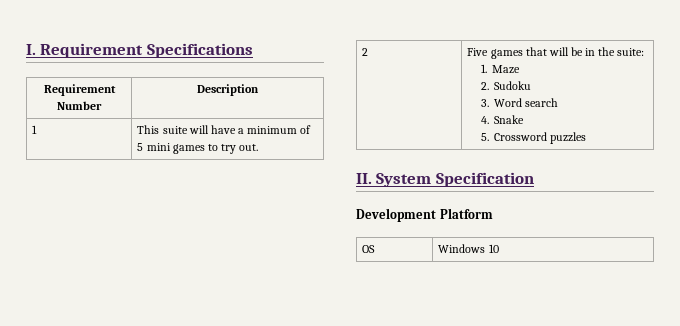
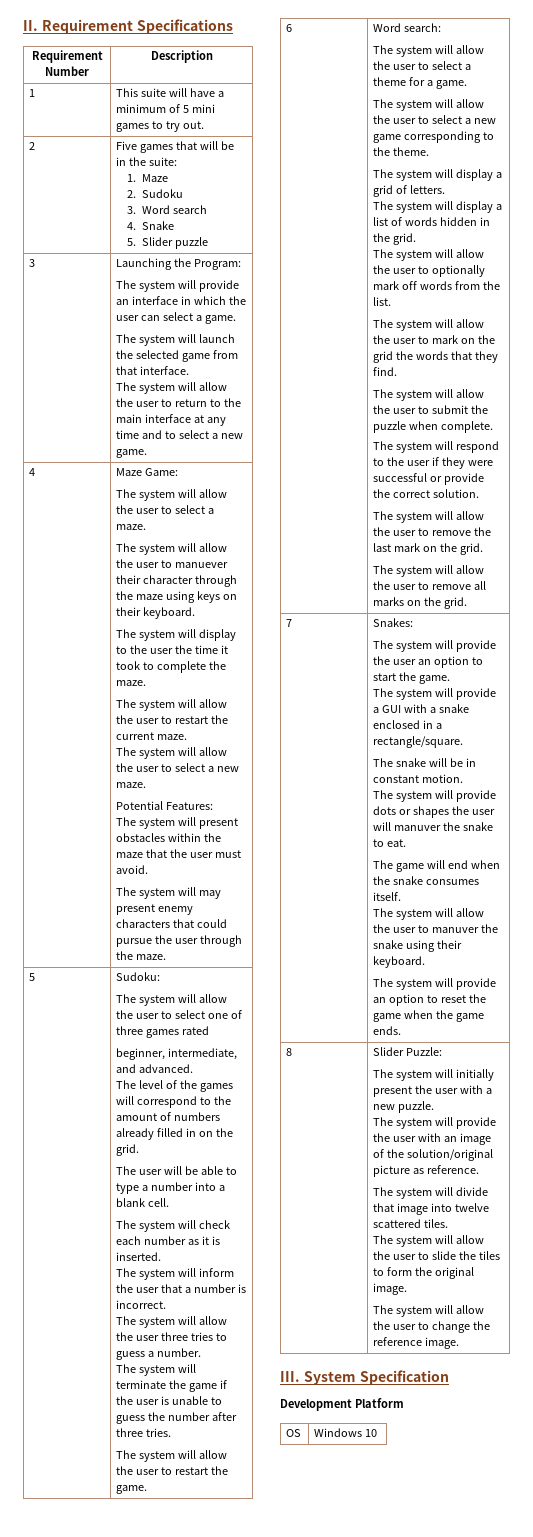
- I. Requirement Specifications
+ II. Requirement Specifications
  2 | Five games that will be in the suite:
  1. Maze
  2. Sudoku
  3. Word search
  4. Snake
- 5. Crossword puzzles
- II. System Specification
+ 5. Slider puzzle
+ 3 | Launching the Program:
+ The system will provide an interface in which the user can select a game.
+ The system will launch the selected game from that interface.
+ The system will allow the user to return to the main interface at any time and to select a new game.
+ 4 | Maze Game:
+ The system will allow the user to select a maze.
+ The system will allow the user to manuever their character through the maze using keys on their keyboard.
+ The system will display to the user the time it took to complete the maze.
+ The system will allow the user to restart the current maze.
+ The system will allow the user to select a new maze.
+ Potential Features:
+ The system will present obstacles within the maze that the user must avoid.
+ The system will may present enemy characters that could pursue the user through the maze.
+ 5 | Sudoku:
+ The system will allow the user to select one of three games rated
+ beginner, intermediate, and advanced.
+ The level of the games will correspond to the amount of numbers already filled in on the grid.
+ The user will be able to type a number into a blank cell.
+ The system will check each number as it is inserted.
+ The system will inform the user that a number is incorrect.
+ The system will allow the user three tries to guess a number.
+ The system will terminate the game if the user is unable to guess the number after three tries.
+ The system will allow the user to restart the game.
+ 6 | Word search:
+ The system will allow the user to select a theme for a game.
+ The system will allow the user to select a new game corresponding to the theme.
+ The system will display a grid of letters.
+ The system will display a list of words hidden in the grid.
+ The system will allow the user to optionally mark off words from the list.
+ The system will allow the user to mark on the grid the words that they find.
+ The system will allow the user to submit the puzzle when complete.
+ The system will respond to the user if they were successful or provide the correct solution.
+ The system will allow the user to remove the last mark on the grid.
+ The system will allow the user to remove all marks on the grid.
+ 7 | Snakes:
+ The system will provide the user an option to start the game.
+ The system will provide a GUI with a snake enclosed in a rectangle/square.
+ The snake will be in constant motion.
+ The system will provide dots or shapes the user will manuver the snake to eat.
+ The game will end when the snake consumes itself.
+ The system will allow the user to manuver the snake using their keyboard.
+ The system will provide an option to reset the game when the game ends.
+ 8 | Slider Puzzle:
+ The system will initially present the user with a new puzzle.
+ The system will provide the user with an image of the solution/original picture as reference.
+ The system will divide that image into twelve scattered tiles.
+ The system will allow the user to slide the tiles to form the original image.
+ The system will allow the user to change the reference image.
+ III. System Specification

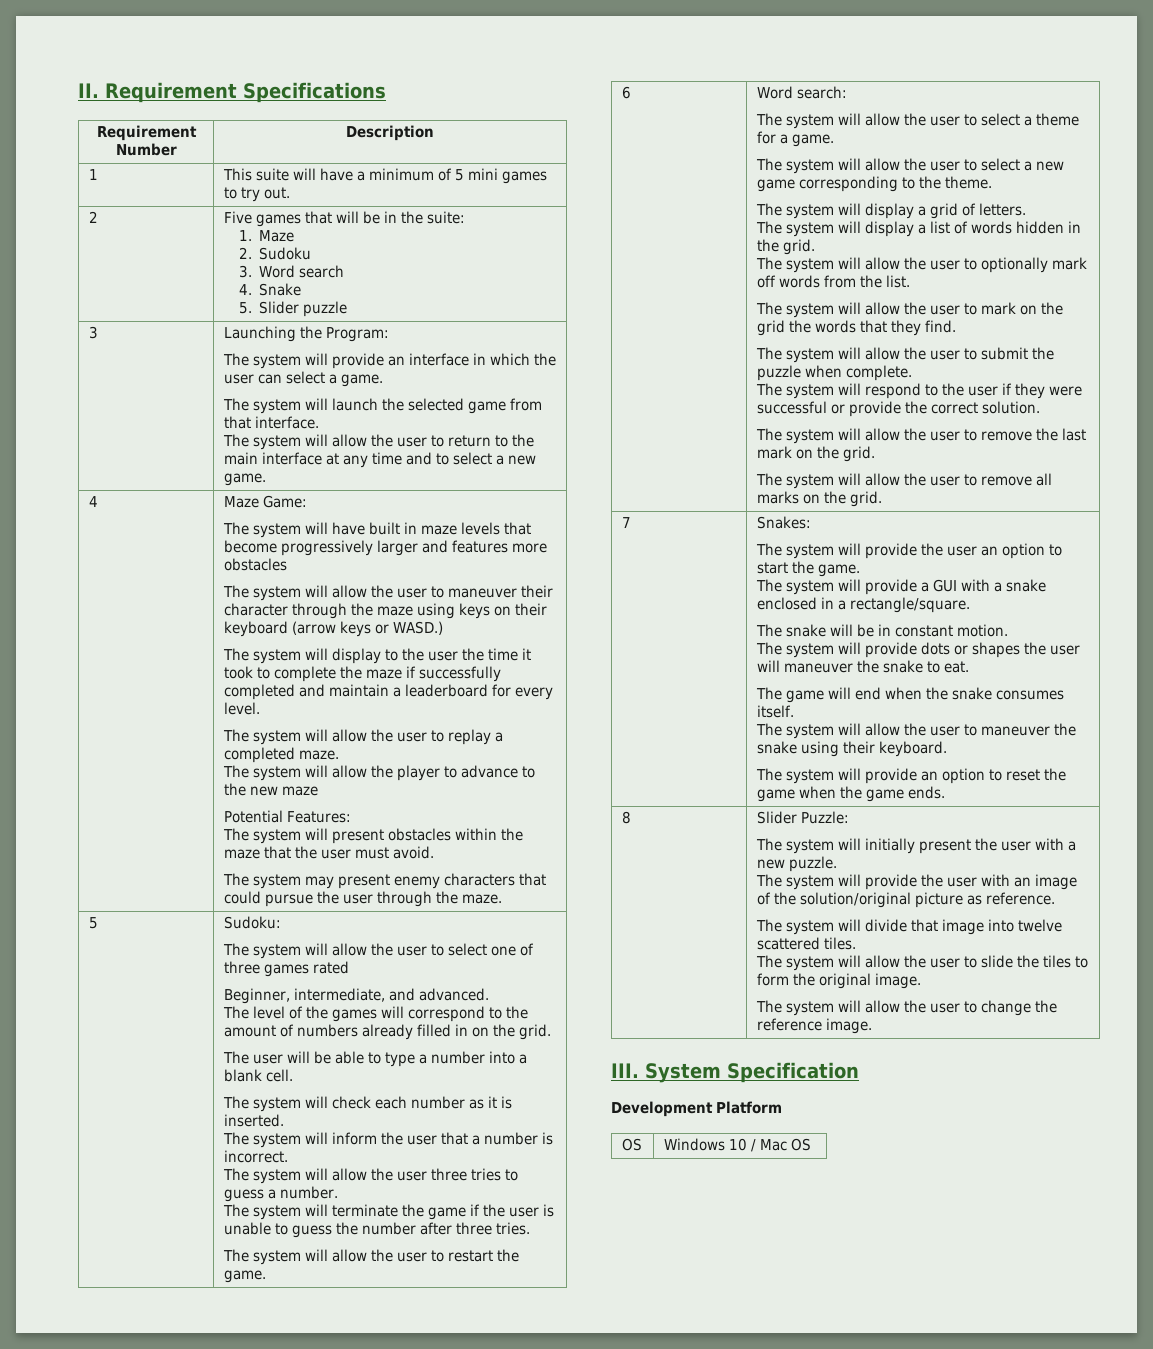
- The system will allow the user to select a maze.
- The system will allow the user to manuever their character through the maze using keys on their keyboard.
+ The system will have built in maze levels that become progressively larger and features more obstacles
+ The system will allow the user to maneuver their character through the maze using keys on their keyboard (arrow keys or WASD.)
- The system will display to the user the time it took to complete the maze.
- The system will allow the user to restart the current maze.
- The system will allow the user to select a new maze.
+ The system will display to the user the time it took to complete the maze if successfully completed and maintain a leaderboard for every level.
+ The system will allow the user to replay a completed maze.
+ The system will allow the player to advance to the new maze
- The system will may present enemy characters that could pursue the user through the maze.
+ The system may present enemy characters that could pursue the user through the maze.
- beginner, intermediate, and advanced.
+ Beginner, intermediate, and advanced.
- The system will provide dots or shapes the user will manuver the snake to eat.
+ The system will provide dots or shapes the user will maneuver the snake to eat.
- The system will allow the user to manuver the snake using their keyboard.
+ The system will allow the user to maneuver the snake using their keyboard.
- OS | Windows 10
+ OS | Windows 10 / Mac OS

